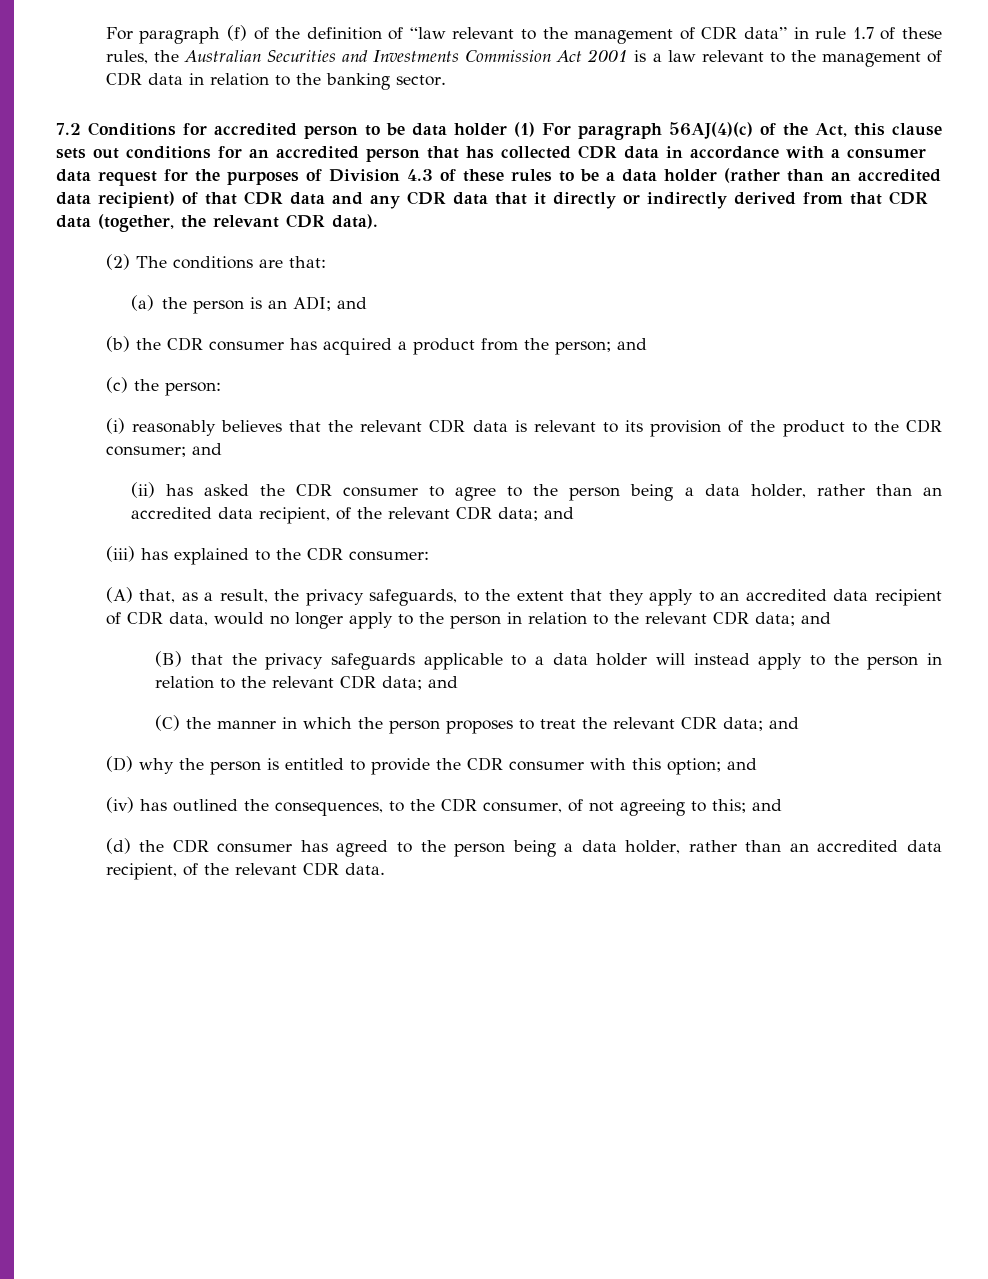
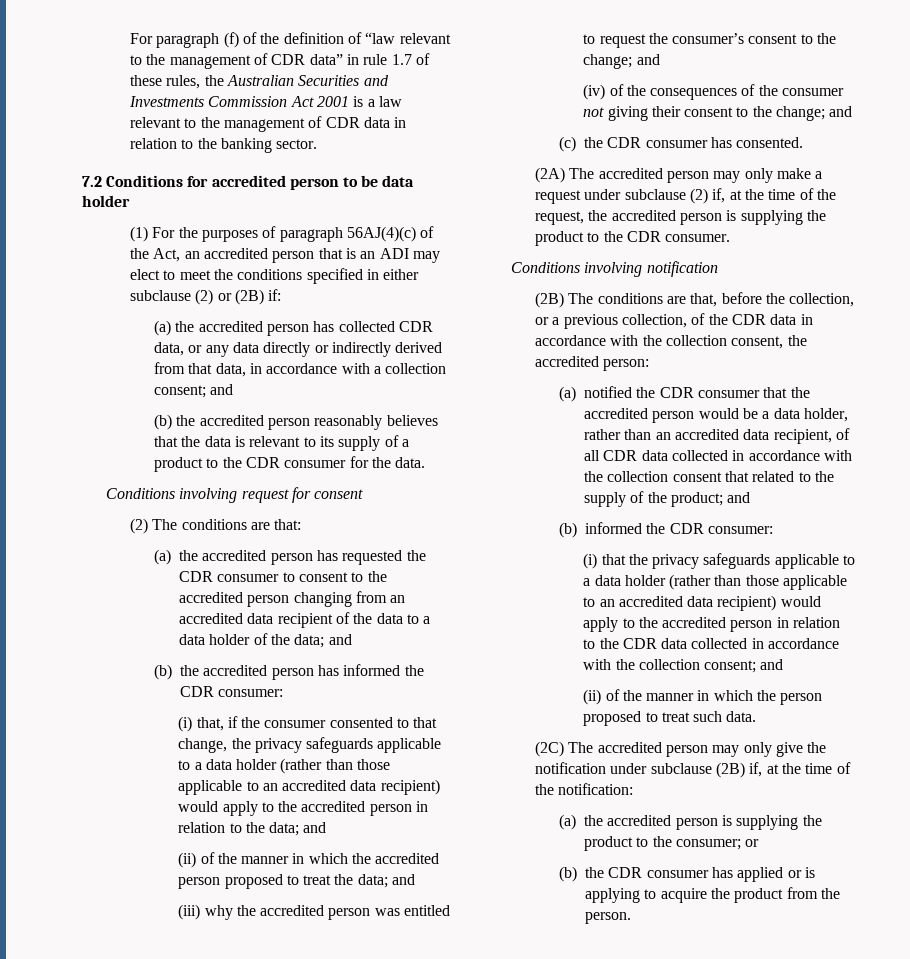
- 7.2 Conditions for accredited person to be data holder (1) For paragraph 56AJ(4)(c) of the Act, this clause sets out conditions for an accredited person that has collected CDR data in accordance with a consumer data request for the purposes of Division 4.3 of these rules to be a data holder (rather than an accredited data recipient) of that CDR data and any CDR data that it directly or indirectly derived from that CDR data (together, the relevant CDR data).
+ 7.2 Conditions for accredited person to be data holder
+ (1) For the purposes of paragraph 56AJ(4)(c) of the Act, an accredited person that is an ADI may elect to meet the conditions specified in either subclause (2) or (2B) if:
+ (a) the accredited person has collected CDR data, or any data directly or indirectly derived from that data, in accordance with a collection consent; and
+ (b) the accredited person reasonably believes that the data is relevant to its supply of a product to the CDR consumer for the data.
+ Conditions involving request for consent
- (a) the person is an ADI; and
- (b) the CDR consumer has acquired a product from the person; and
- (c) the person:
- (i) reasonably believes that the relevant CDR data is relevant to its provision of the product to the CDR consumer; and
- (ii) has asked the CDR consumer to agree to the person being a data holder, rather than an accredited data recipient, of the relevant CDR data; and
- (iii) has explained to the CDR consumer:
- (A) that, as a result, the privacy safeguards, to the extent that they apply to an accredited data recipient of CDR data, would no longer apply to the person in relation to the relevant CDR data; and
- (B) that the privacy safeguards applicable to a data holder will instead apply to the person in relation to the relevant CDR data; and
- (C) the manner in which the person proposes to treat the relevant CDR data; and
- (D) why the person is entitled to provide the CDR consumer with this option; and
- (iv) has outlined the consequences, to the CDR consumer, of not agreeing to this; and
- (d) the CDR consumer has agreed to the person being a data holder, rather than an accredited data recipient, of the relevant CDR data.
+ (a) the accredited person has requested the CDR consumer to consent to the accredited person changing from an accredited data recipient of the data to a data holder of the data; and
+ (b) the accredited person has informed the CDR consumer:
+ (i) that, if the consumer consented to that change, the privacy safeguards applicable to a data holder (rather than those applicable to an accredited data recipient) would apply to the accredited person in relation to the data; and
+ (ii) of the manner in which the accredited person proposed to treat the data; and
+ (iii) why the accredited person was entitled to request the consumer’s consent to the change; and
+ (iv) of the consequences of the consumer not giving their consent to the change; and
+ (c) the CDR consumer has consented.
+ (2A) The accredited person may only make a request under subclause (2) if, at the time of the request, the accredited person is supplying the product to the CDR consumer.
+ Conditions involving notification
+ (2B) The conditions are that, before the collection, or a previous collection, of the CDR data in accordance with the collection consent, the accredited person:
+ (a) notified the CDR consumer that the accredited person would be a data holder, rather than an accredited data recipient, of all CDR data collected in accordance with the collection consent that related to the supply of the product; and
+ (b) informed the CDR consumer:
+ (i) that the privacy safeguards applicable to a data holder (rather than those applicable to an accredited data recipient) would apply to the accredited person in relation to the CDR data collected in accordance with the collection consent; and
+ (ii) of the manner in which the person proposed to treat such data.
+ (2C) The accredited person may only give the notification under subclause (2B) if, at the time of the notification:
+ (a) the accredited person is supplying the product to the consumer; or
+ (b) the CDR consumer has applied or is applying to acquire the product from the person.

